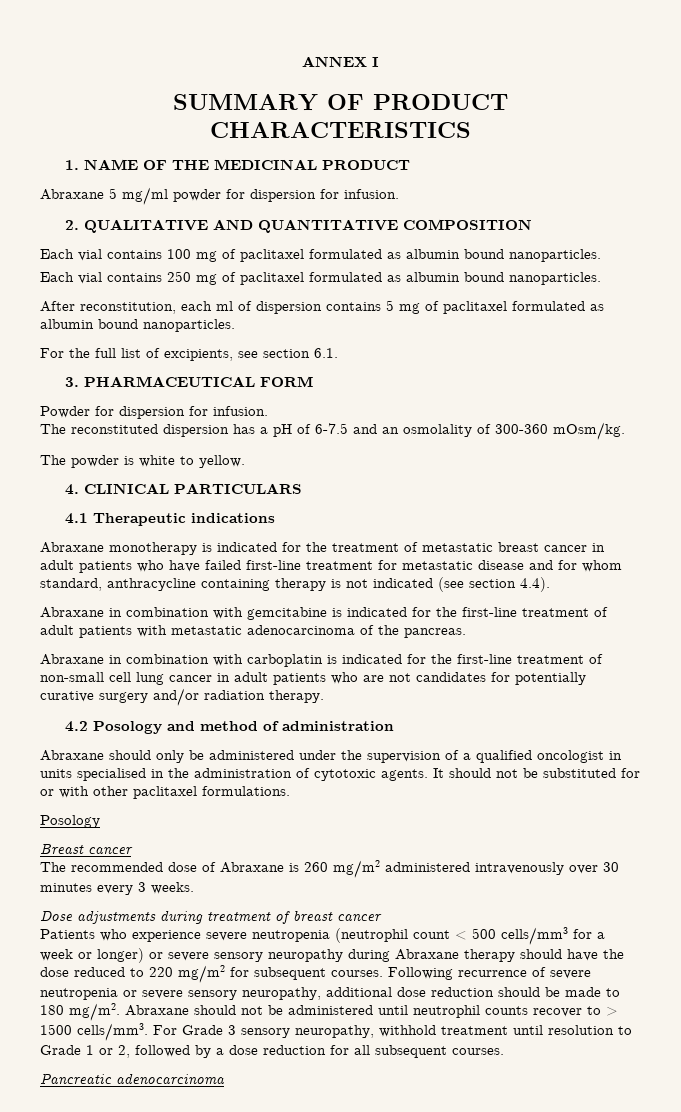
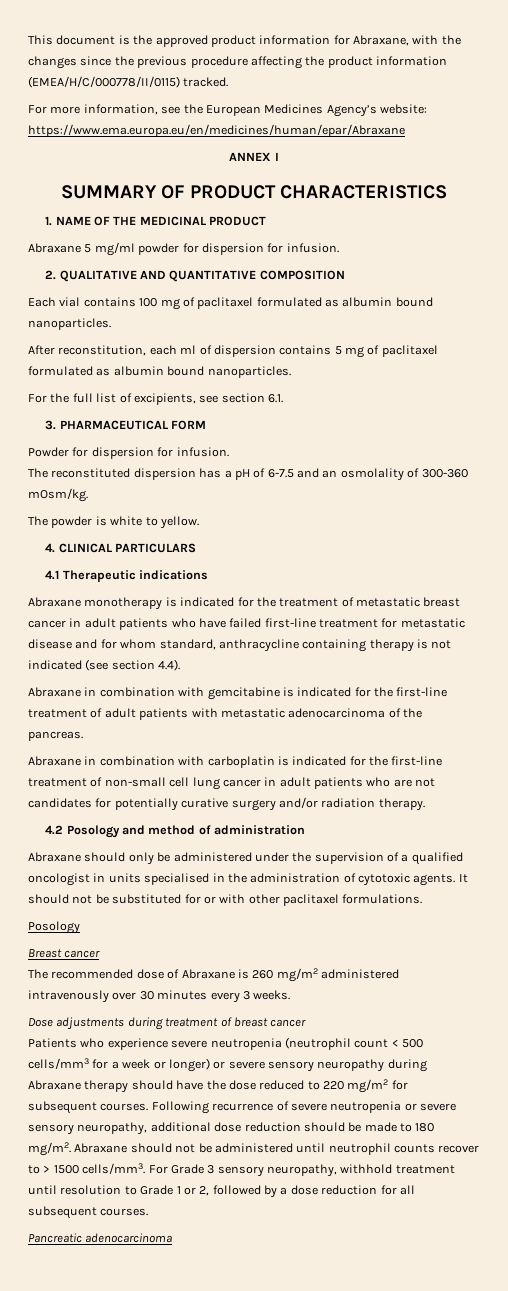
+ This document is the approved product information for Abraxane, with the changes since the previous procedure affecting the product information (EMEA/H/C/000778/II/0115) tracked.
+ For more information, see the European Medicines Agency’s website: https://www.ema.europa.eu/en/medicines/human/epar/Abraxane
- Each vial contains 250 mg of paclitaxel formulated as albumin bound nanoparticles.

